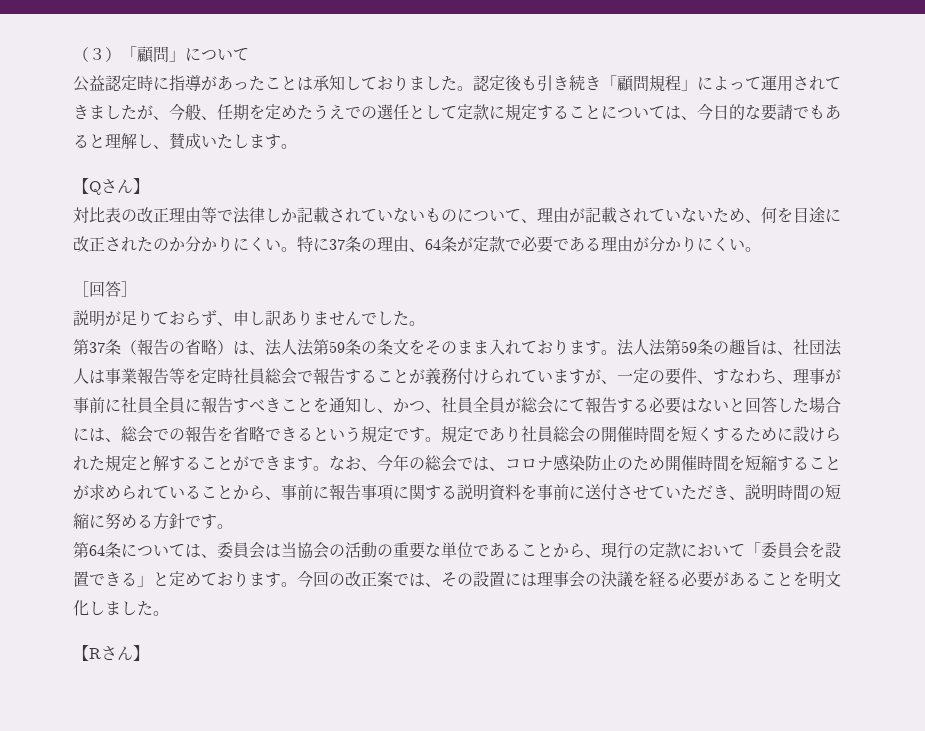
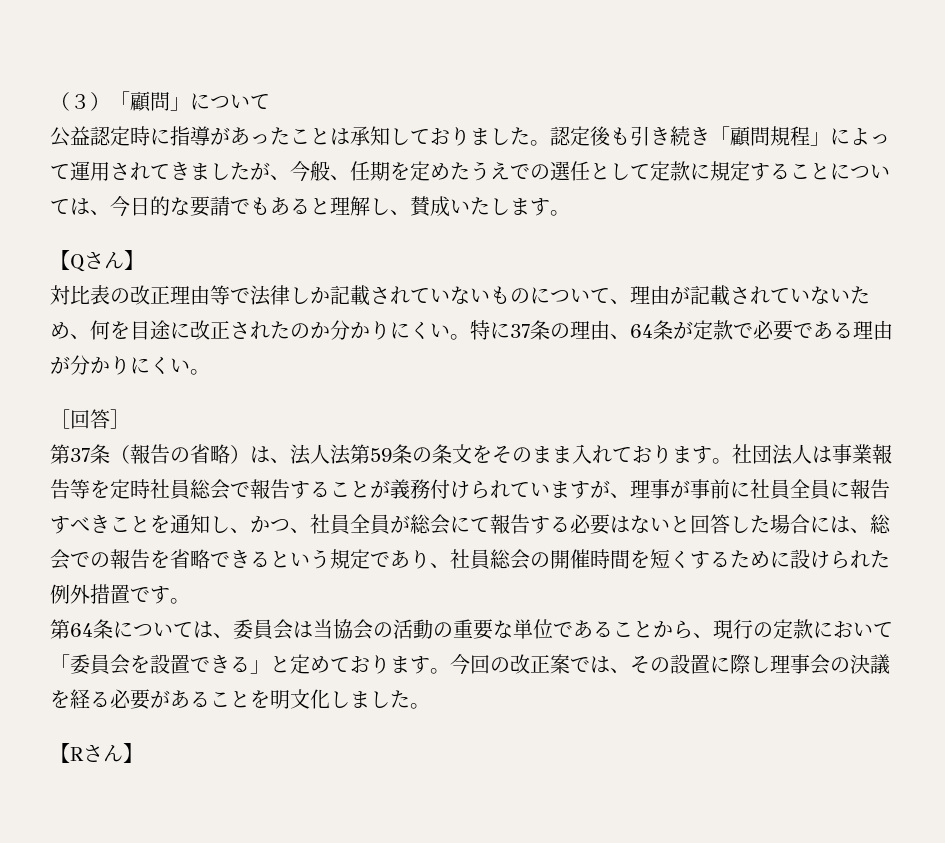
- 説明が足りておらず、申し訳ありませんでした。
- 法人法第59条の趣旨は、社団法人は事業報告等を定時社員総会で報告することが義務付けられていますが、一定の要件、すなわち、理事が事前に社員全員に報告すべきことを通知し、かつ、社員全員が総会にて報告する必要はないと回答した場合には、総会での報告を省略できるという規定です。規定であり社員総会の開催時間を短くするために設けられた規定と解することができます。なお、今年の総会では、コロナ感染防止のため開催時間を短縮することが求められていることから、事前に報告事項に関する説明資料を事前に送付させていただき、説明時間の短縮に努める方針です。
+ 社団法人は事業報告等を定時社員総会で報告することが義務付けられていますが、理事が事前に社員全員に報告すべきことを通知し、かつ、社員全員が総会にて報告する必要はないと回答した場合には、総会での報告を省略できるという規定であり、社員総会の開催時間を短くするために設けられた例外措置です。
- 今回の改正案では、その設置には理事会の決議を経る必要があることを明文化しました。
+ 今回の改正案では、その設置に際し理事会の決議を経る必要があることを明文化しました。

